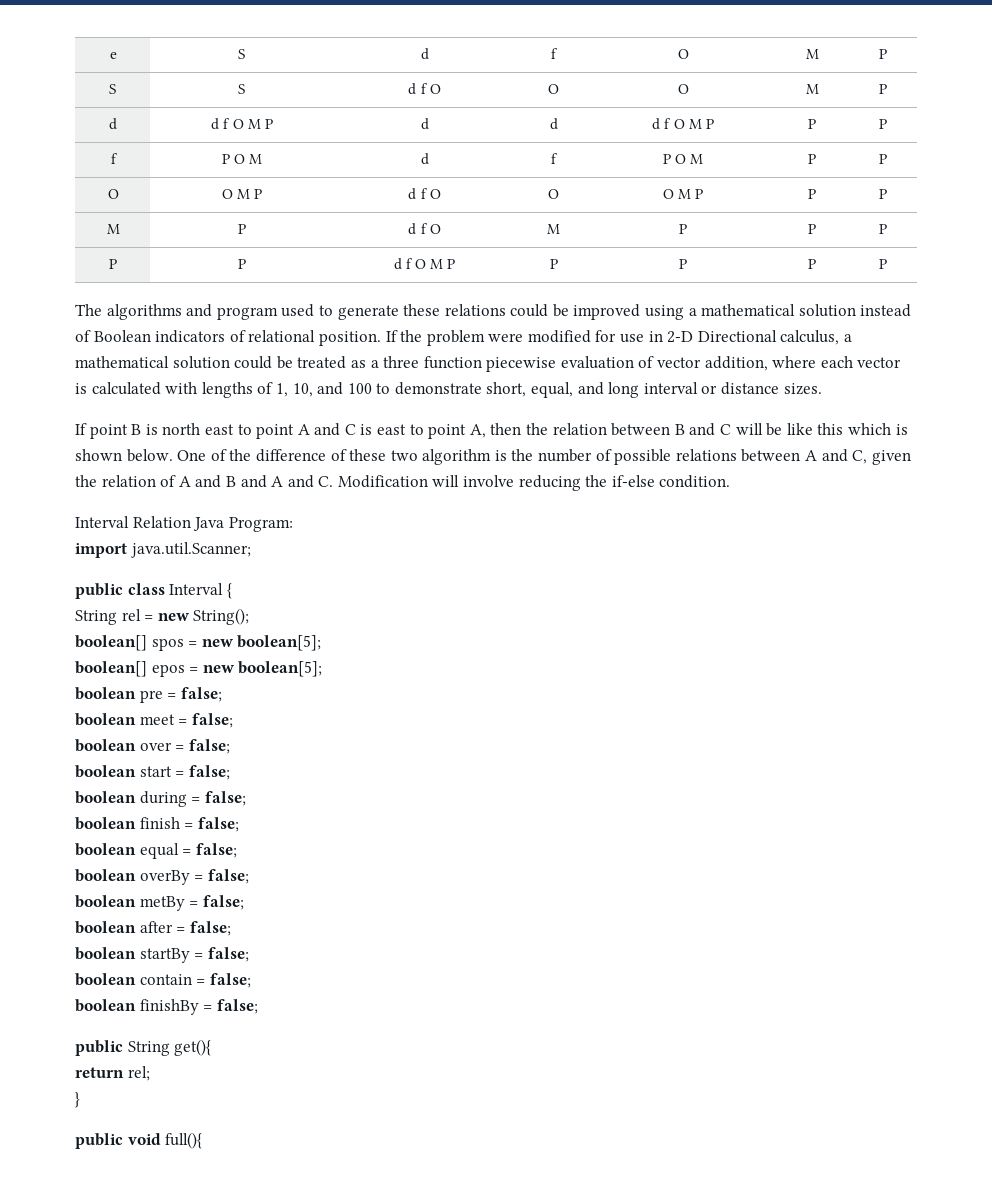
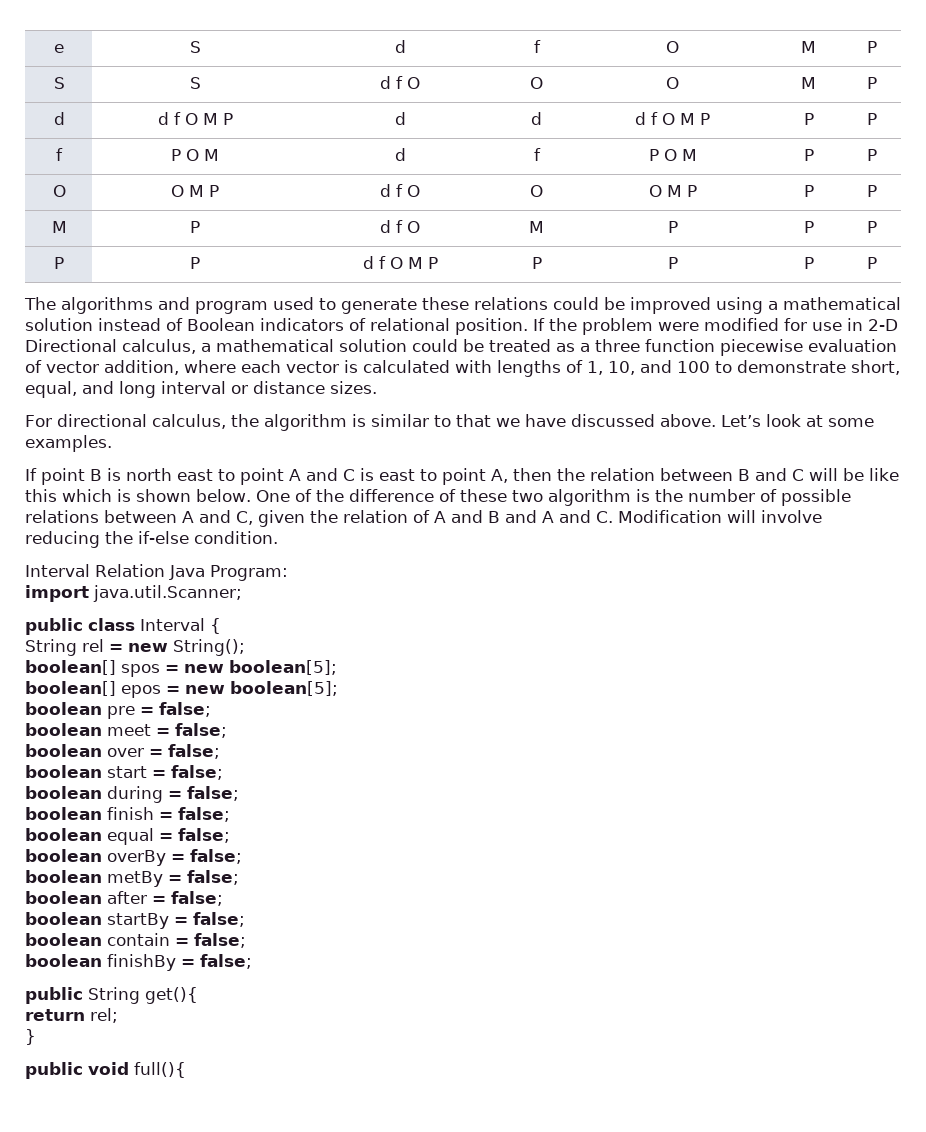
+ For directional calculus, the algorithm is similar to that we have discussed above. Let’s look at some examples.

